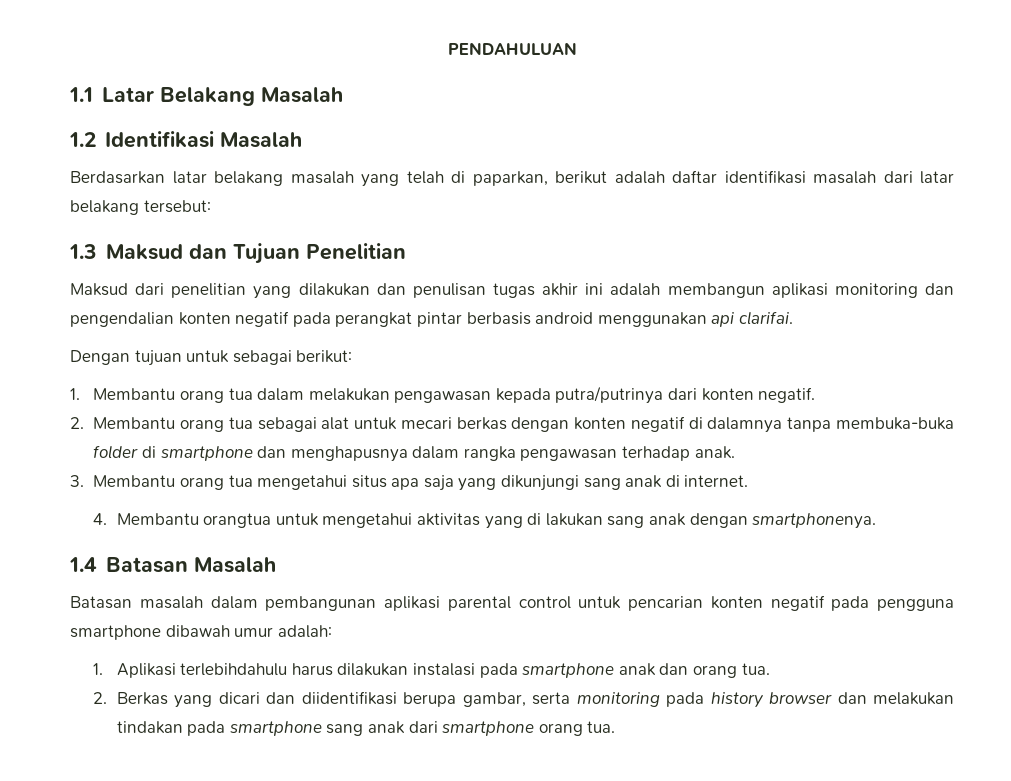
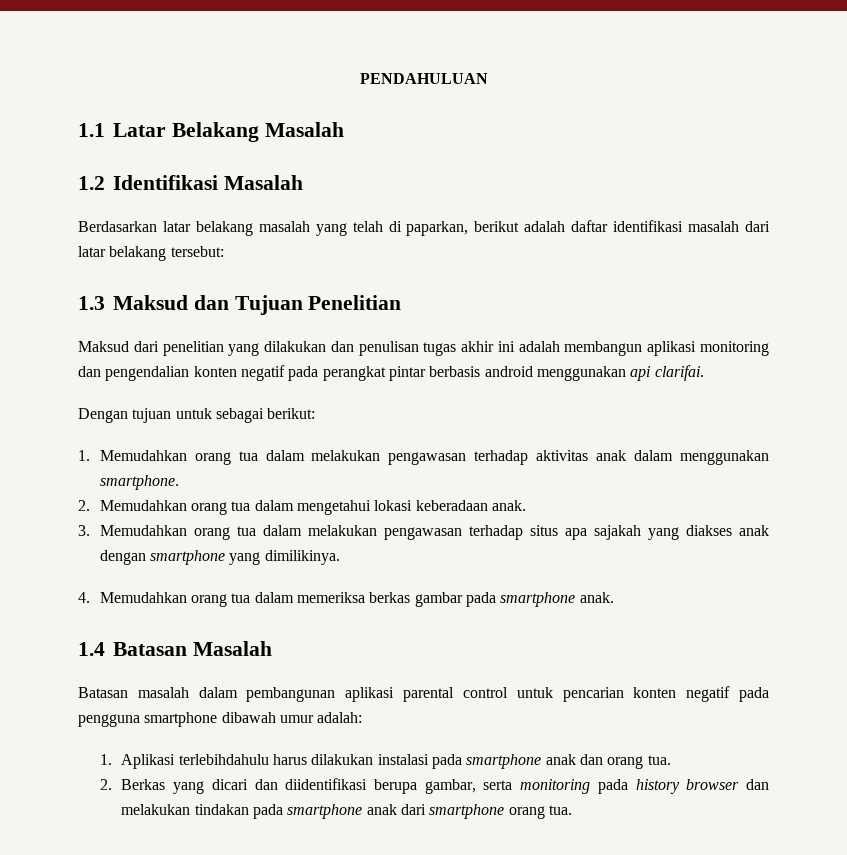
- 1. Membantu orang tua dalam melakukan pengawasan kepada putra/putrinya dari konten negatif.
- 2. Membantu orang tua sebagai alat untuk mecari berkas dengan konten negatif di dalamnya tanpa membuka-buka folder di smartphone dan menghapusnya dalam rangka pengawasan terhadap anak.
+ 1. Memudahkan orang tua dalam melakukan pengawasan terhadap aktivitas anak dalam menggunakan smartphone.
+ 2. Memudahkan orang tua dalam mengetahui lokasi keberadaan anak.
- 3. Membantu orang tua mengetahui situs apa saja yang dikunjungi sang anak di internet.
- 4. Membantu orangtua untuk mengetahui aktivitas yang di lakukan sang anak dengan smartphonenya.
+ 3. Memudahkan orang tua dalam melakukan pengawasan terhadap situs apa sajakah yang diakses anak dengan smartphone yang dimilikinya.
+ 4. Memudahkan orang tua dalam memeriksa berkas gambar pada smartphone anak.
- 2. Berkas yang dicari dan diidentifikasi berupa gambar, serta monitoring pada history browser dan melakukan tindakan pada smartphone sang anak dari smartphone orang tua.
+ 2. Berkas yang dicari dan diidentifikasi berupa gambar, serta monitoring pada history browser dan melakukan tindakan pada smartphone anak dari smartphone orang tua.

